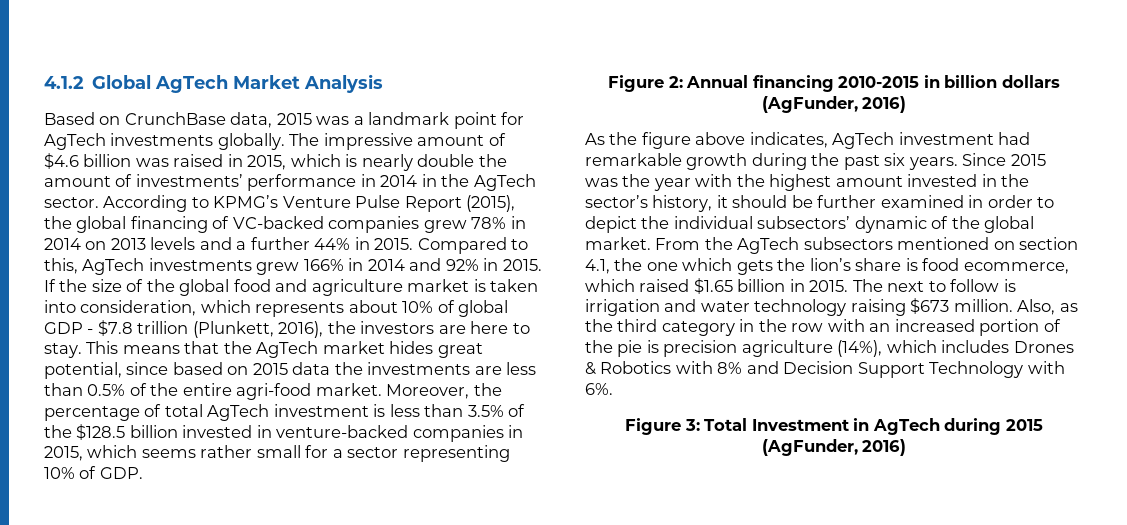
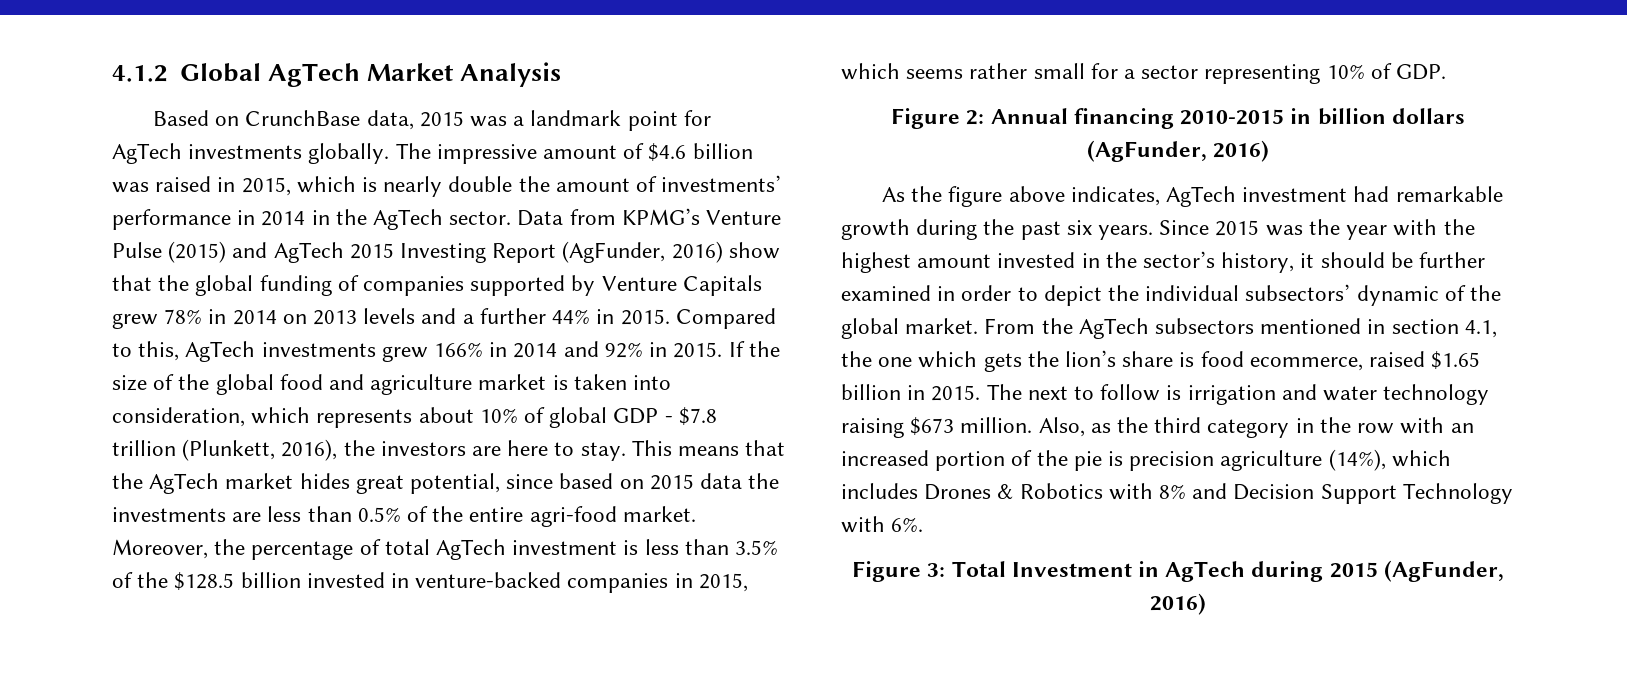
- According to KPMG’s Venture Pulse Report (2015), the global financing of VC-backed companies grew 78% in 2014 on 2013 levels and a further 44% in 2015.
+ Data from KPMG’s Venture Pulse (2015) and AgTech 2015 Investing Report (AgFunder, 2016) show that the global funding of companies supported by Venture Capitals grew 78% in 2014 on 2013 levels and a further 44% in 2015.
- From the AgTech subsectors mentioned on section 4.1, the one which gets the lion’s share is food ecommerce, which raised $1.65 billion in 2015.
+ From the AgTech subsectors mentioned in section 4.1, the one which gets the lion’s share is food ecommerce, raised $1.65 billion in 2015.

